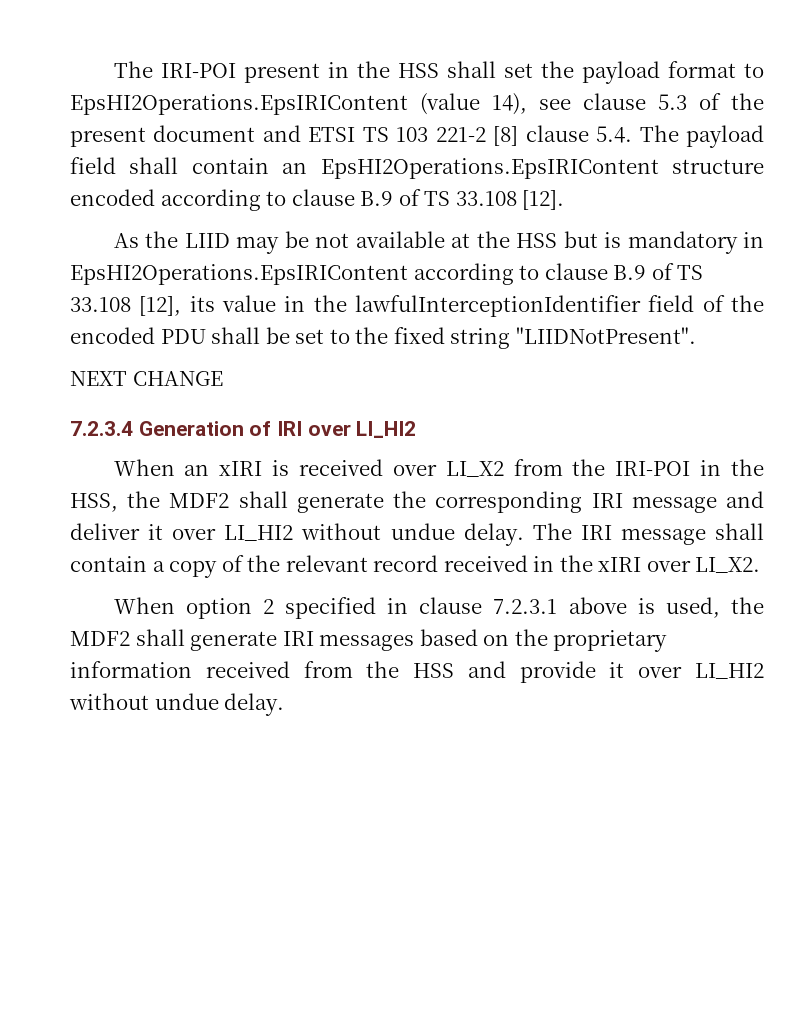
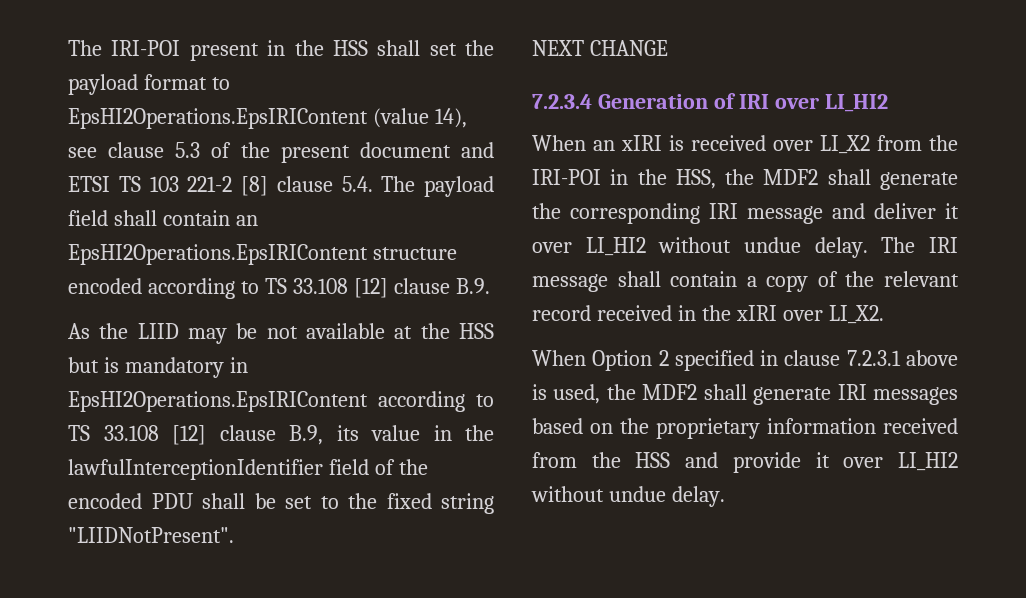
- The IRI-POI present in the HSS shall set the payload format to EpsHI2Operations.EpsIRIContent (value 14), see clause 5.3 of the present document and ETSI TS 103 221-2 [8] clause 5.4. The payload field shall contain an EpsHI2Operations.EpsIRIContent structure encoded according to clause B.9 of TS 33.108 [12].
+ The IRI-POI present in the HSS shall set the payload format to EpsHI2Operations.EpsIRIContent (value 14), see clause 5.3 of the present document and ETSI TS 103 221-2 [8] clause 5.4. The payload field shall contain an EpsHI2Operations.EpsIRIContent structure encoded according to TS 33.108 [12] clause B.9.
- As the LIID may be not available at the HSS but is mandatory in EpsHI2Operations.EpsIRIContent according to clause B.9 of TS 33.108 [12], its value in the lawfulInterceptionIdentifier field of the encoded PDU shall be set to the fixed string "LIIDNotPresent".
+ As the LIID may be not available at the HSS but is mandatory in EpsHI2Operations.EpsIRIContent according to TS 33.108 [12] clause B.9, its value in the lawfulInterceptionIdentifier field of the encoded PDU shall be set to the fixed string "LIIDNotPresent".
- When option 2 specified in clause 7.2.3.1 above is used, the MDF2 shall generate IRI messages based on the proprietary information received from the HSS and provide it over LI_HI2 without undue delay.
+ When Option 2 specified in clause 7.2.3.1 above is used, the MDF2 shall generate IRI messages based on the proprietary information received from the HSS and provide it over LI_HI2 without undue delay.

